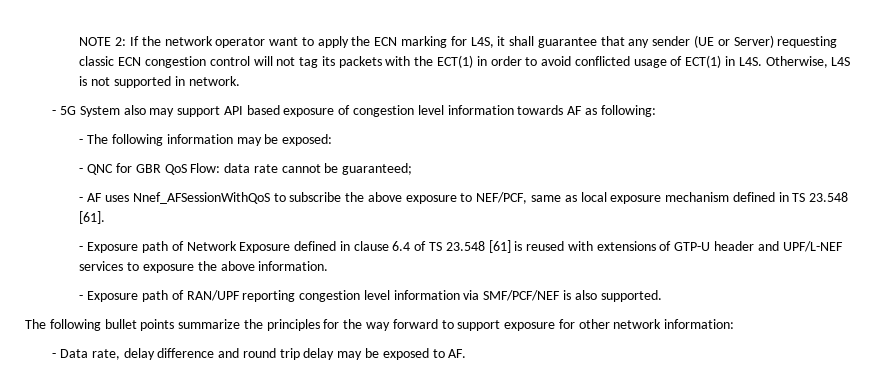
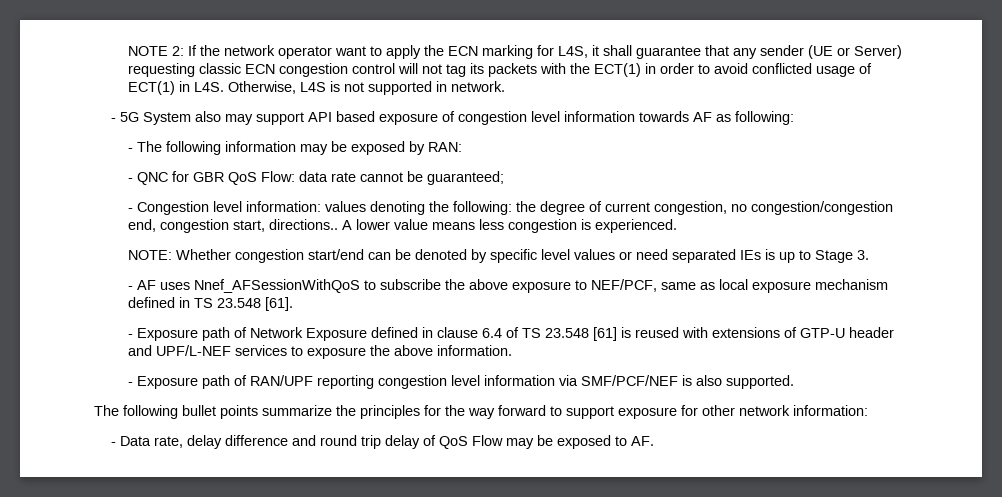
- - The following information may be exposed:
+ - The following information may be exposed by RAN:
+ - Congestion level information: values denoting the following: the degree of current congestion, no congestion/congestion end, congestion start, directions.. A lower value means less congestion is experienced.
+ NOTE: Whether congestion start/end can be denoted by specific level values or need separated IEs is up to Stage 3.
- - Data rate, delay difference and round trip delay may be exposed to AF.
+ - Data rate, delay difference and round trip delay of QoS Flow may be exposed to AF.

